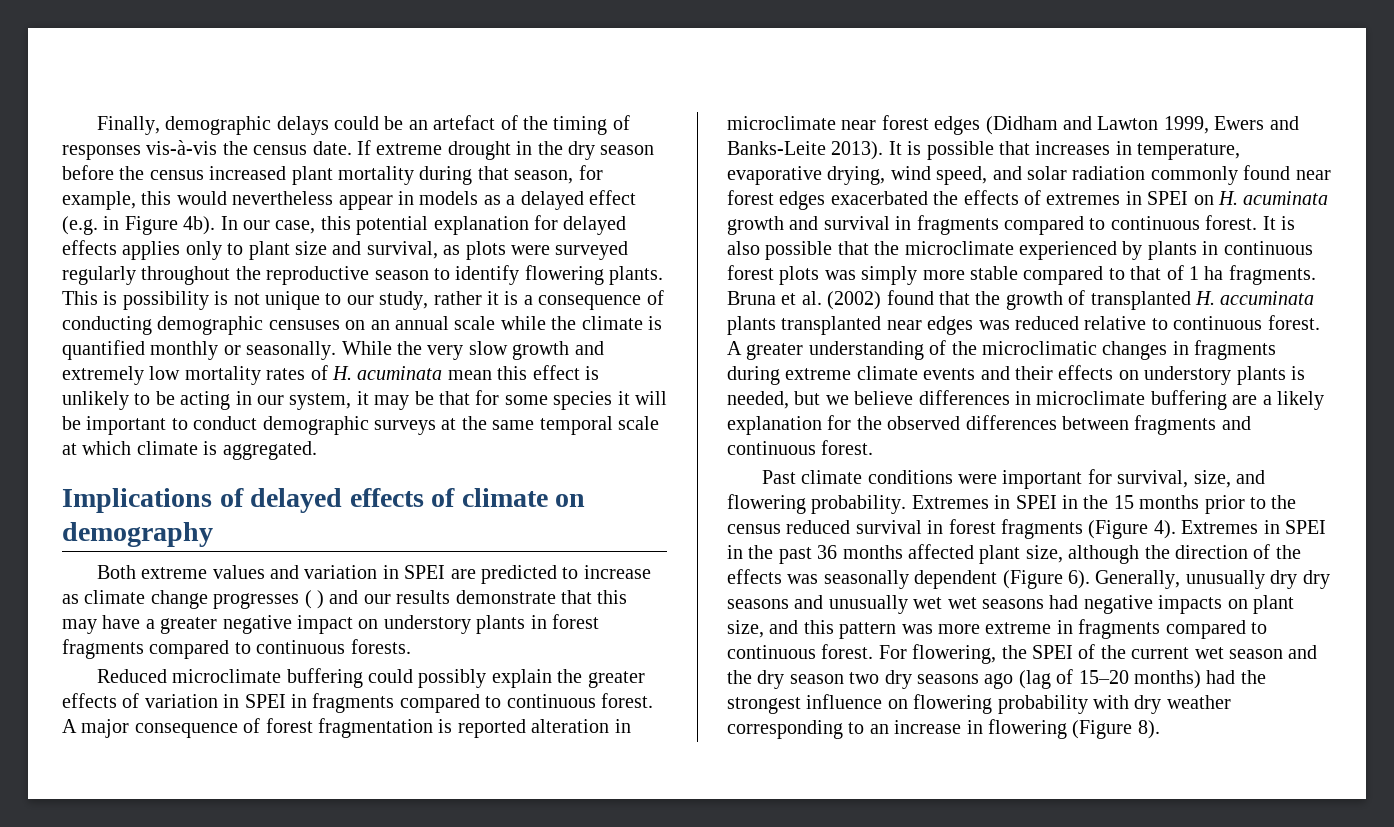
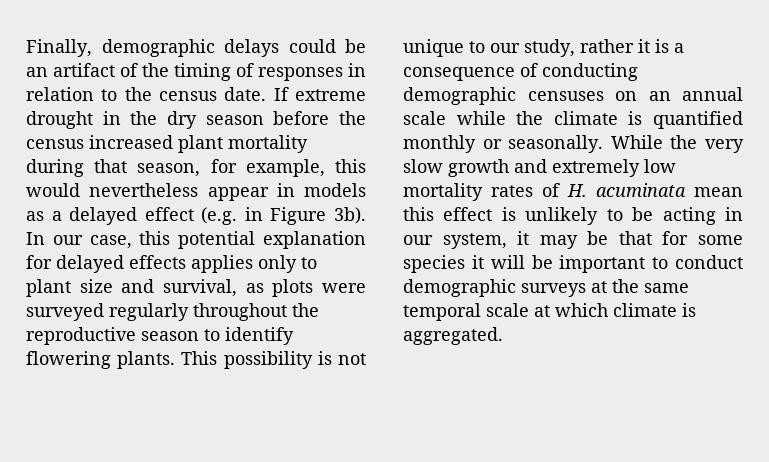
- Finally, demographic delays could be an artefact of the timing of responses vis-à-vis the census date.
+ Finally, demographic delays could be an artifact of the timing of responses in relation to the census date.
- If extreme drought in the dry season before the census increased plant mortality during that season, for example, this would nevertheless appear in models as a delayed effect (e.g. in Figure 4b).
+ If extreme drought in the dry season before the census increased plant mortality during that season, for example, this would nevertheless appear in models as a delayed effect (e.g. in Figure 3b).
- This is possibility is not unique to our study, rather it is a consequence of conducting demographic censuses on an annual scale while the climate is quantified monthly or seasonally.
+ This possibility is not unique to our study, rather it is a consequence of conducting demographic censuses on an annual scale while the climate is quantified monthly or seasonally.
- Implications of delayed effects of climate on demography
- Both extreme values and variation in SPEI are predicted to increase as climate change progresses ( ) and our results demonstrate that this may have a greater negative impact on understory plants in forest fragments compared to continuous forests.
- Reduced microclimate buffering could possibly explain the greater effects of variation in SPEI in fragments compared to continuous forest. A major consequence of forest fragmentation is reported alteration in microclimate near forest edges (Didham and Lawton 1999, Ewers and Banks-Leite 2013). It is possible that increases in temperature, evaporative drying, wind speed, and solar radiation commonly found near forest edges exacerbated the effects of extremes in SPEI on H. acuminata growth and survival in fragments compared to continuous forest. It is also possible that the microclimate experienced by plants in continuous forest plots was simply more stable compared to that of 1 ha fragments. Bruna et al. (2002) found that the growth of transplanted H. accuminata plants transplanted near edges was reduced relative to continuous forest. A greater understanding of the microclimatic changes in fragments during extreme climate events and their effects on understory plants is needed, but we believe differences in microclimate buffering are a likely explanation for the observed differences between fragments and continuous forest.
- Past climate conditions were important for survival, size, and flowering probability. Extremes in SPEI in the 15 months prior to the census reduced survival in forest fragments (Figure 4). Extremes in SPEI in the past 36 months affected plant size, although the direction of the effects was seasonally dependent (Figure 6). Generally, unusually dry dry seasons and unusually wet wet seasons had negative impacts on plant size, and this pattern was more extreme in fragments compared to continuous forest. For flowering, the SPEI of the current wet season and the dry season two dry seasons ago (lag of 15–20 months) had the strongest influence on flowering probability with dry weather corresponding to an increase in flowering (Figure 8).

